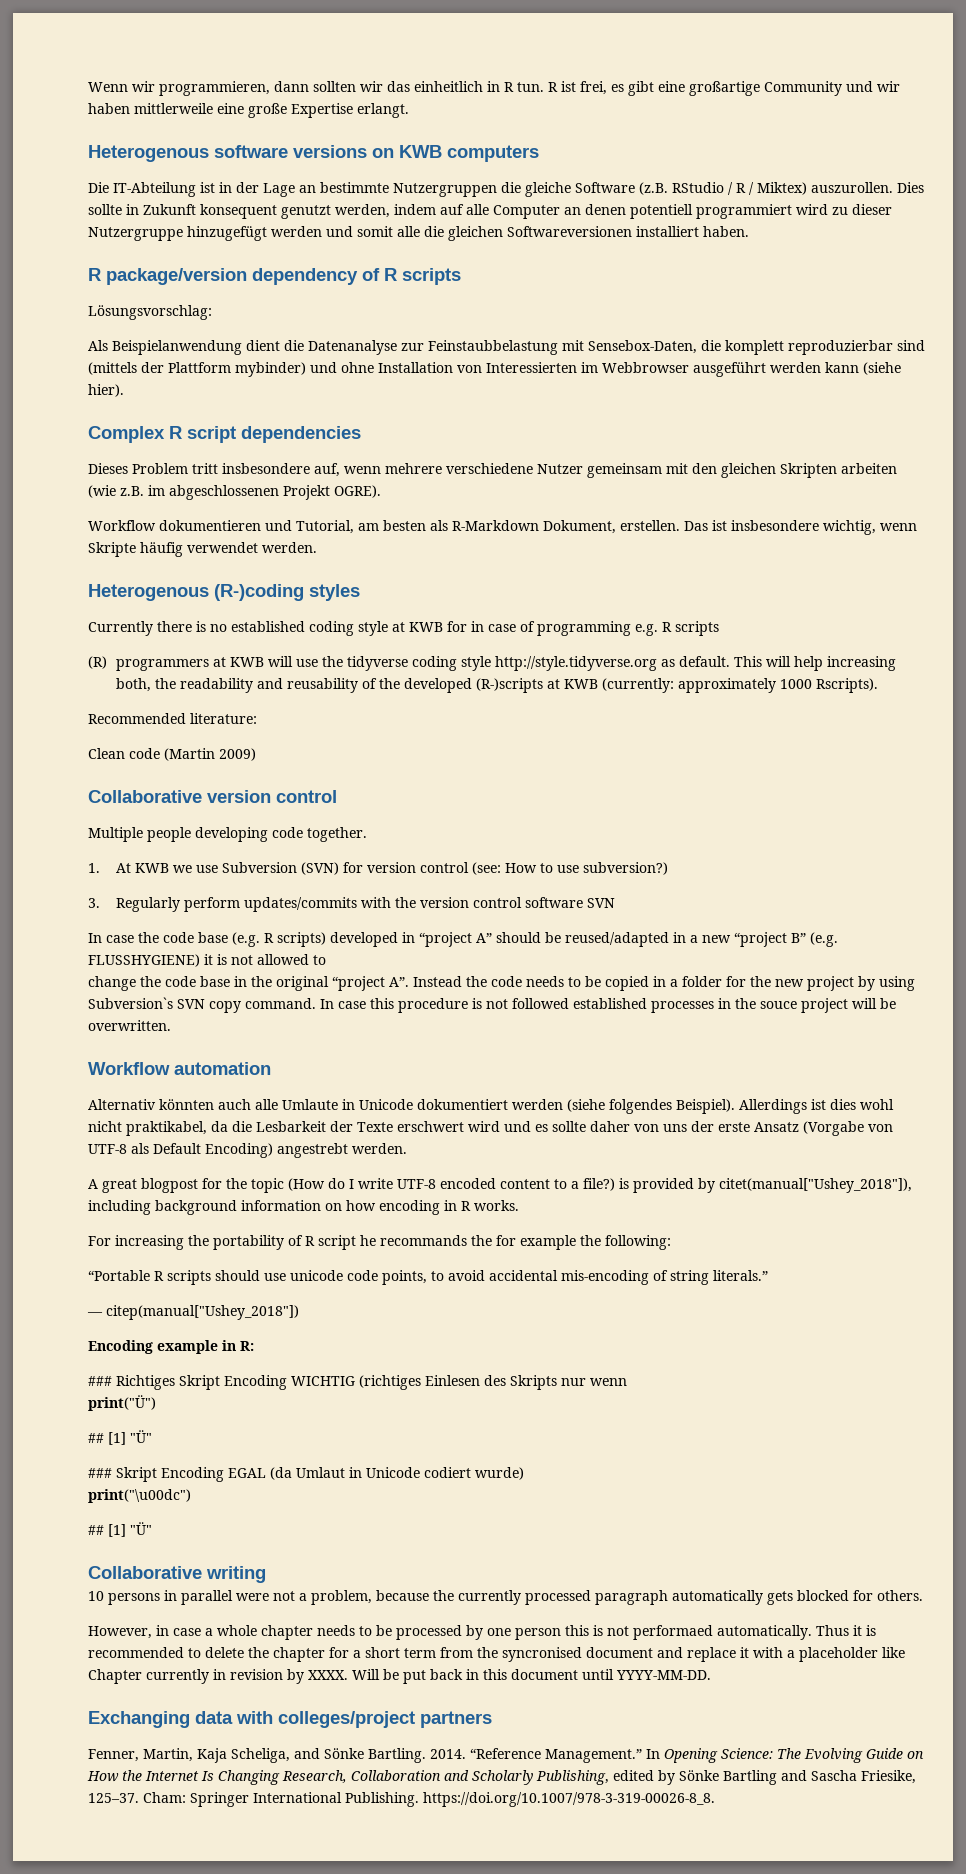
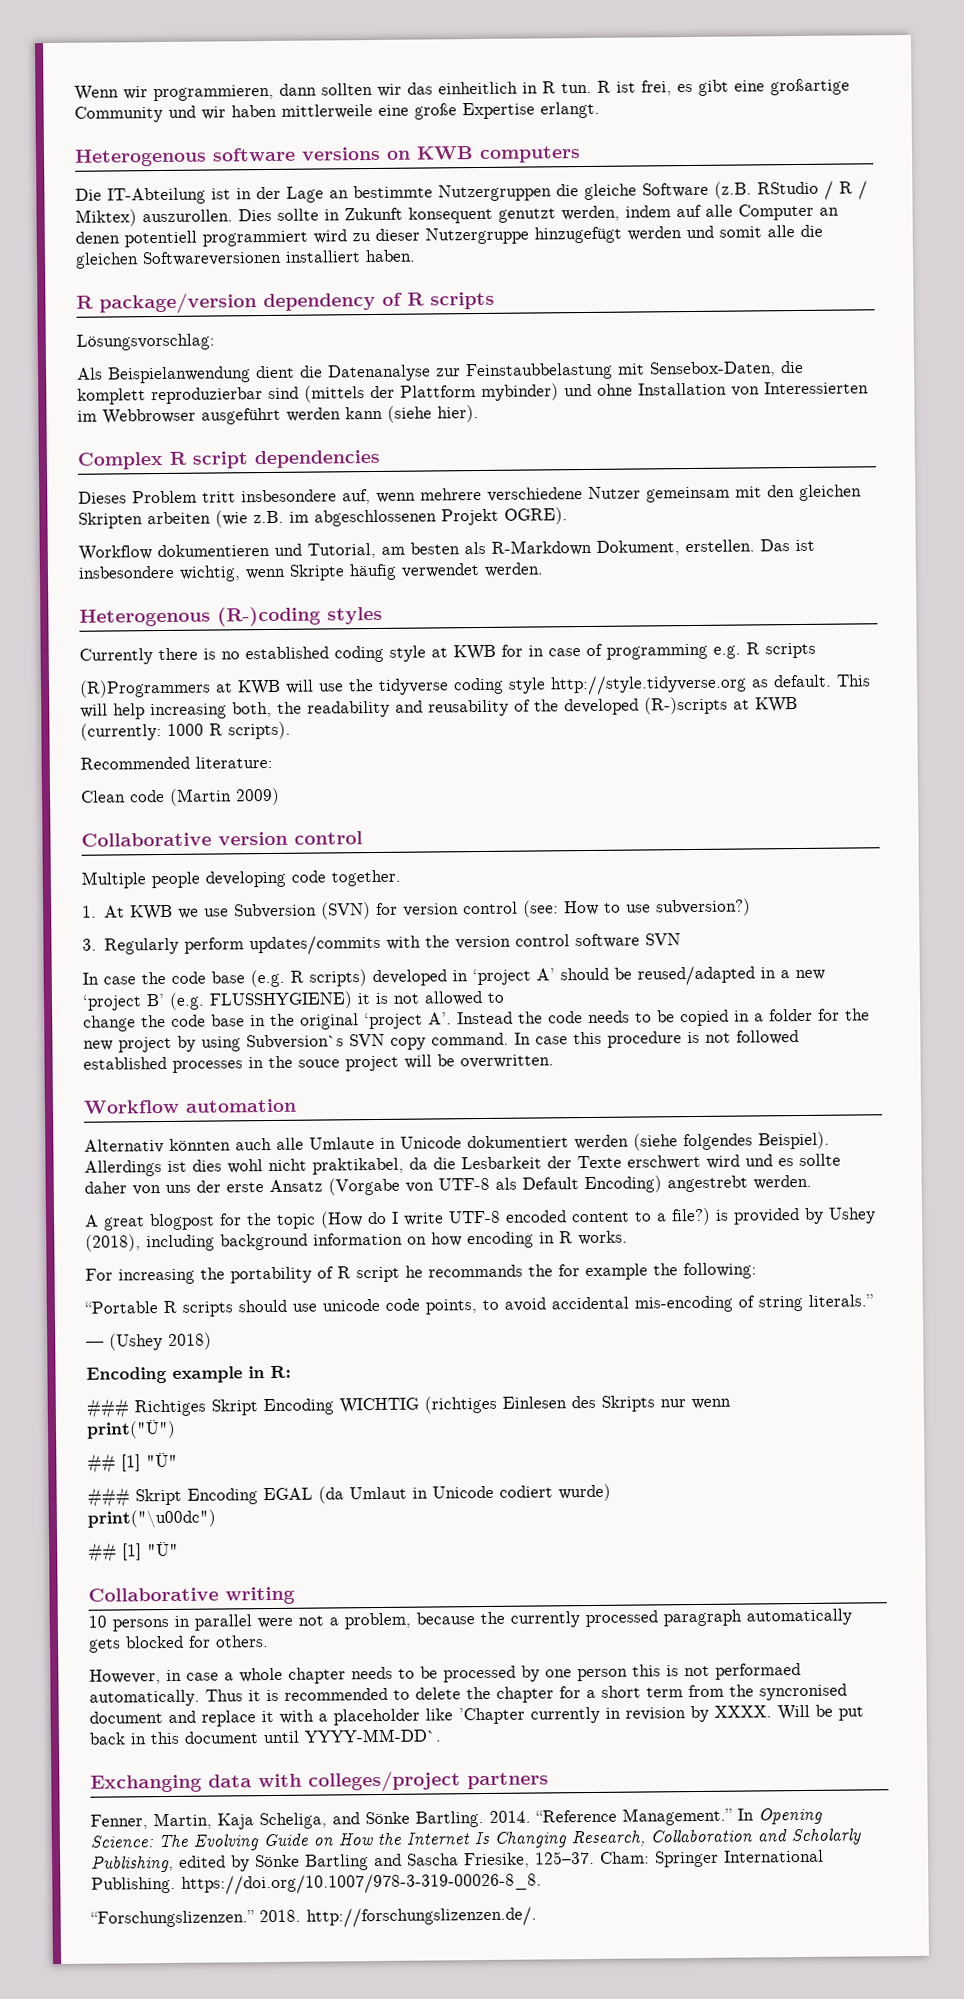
- (R) programmers at KWB will use the tidyverse coding style http://style.tidyverse.org as default.
+ (R)Programmers at KWB will use the tidyverse coding style http://style.tidyverse.org as default.
- This will help increasing both, the readability and reusability of the developed (R-)scripts at KWB (currently: approximately 1000 Rscripts).
+ This will help increasing both, the readability and reusability of the developed (R-)scripts at KWB (currently: 1000 R scripts).
- In case the code base (e.g. R scripts) developed in “project A” should be reused/adapted in a new “project B” (e.g. FLUSSHYGIENE) it is not allowed to
+ In case the code base (e.g. R scripts) developed in ‘project A’ should be reused/adapted in a new ‘project B’ (e.g. FLUSSHYGIENE) it is not allowed to
- change the code base in the original “project A”. Instead the code needs to be copied in a folder for the new project by using Subversion`s SVN copy command.
+ change the code base in the original ‘project A’. Instead the code needs to be copied in a folder for the new project by using Subversion`s SVN copy command.
- A great blogpost for the topic (How do I write UTF-8 encoded content to a file?) is provided by citet(manual["Ushey_2018"]), including background information on how encoding in R works.
+ A great blogpost for the topic (How do I write UTF-8 encoded content to a file?) is provided by Ushey (2018), including background information on how encoding in R works.
- — citep(manual["Ushey_2018"])
+ — (Ushey 2018)
- Thus it is recommended to delete the chapter for a short term from the syncronised document and replace it with a placeholder like Chapter currently in revision by XXXX.
+ Thus it is recommended to delete the chapter for a short term from the syncronised document and replace it with a placeholder like ’Chapter currently in revision by XXXX.
- Will be put back in this document until YYYY-MM-DD.
+ Will be put back in this document until YYYY-MM-DD`.
+ “Forschungslizenzen.” 2018. http://forschungslizenzen.de/.

